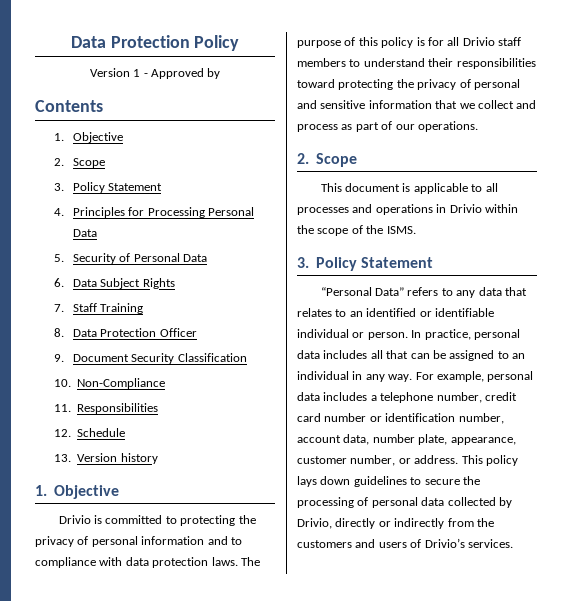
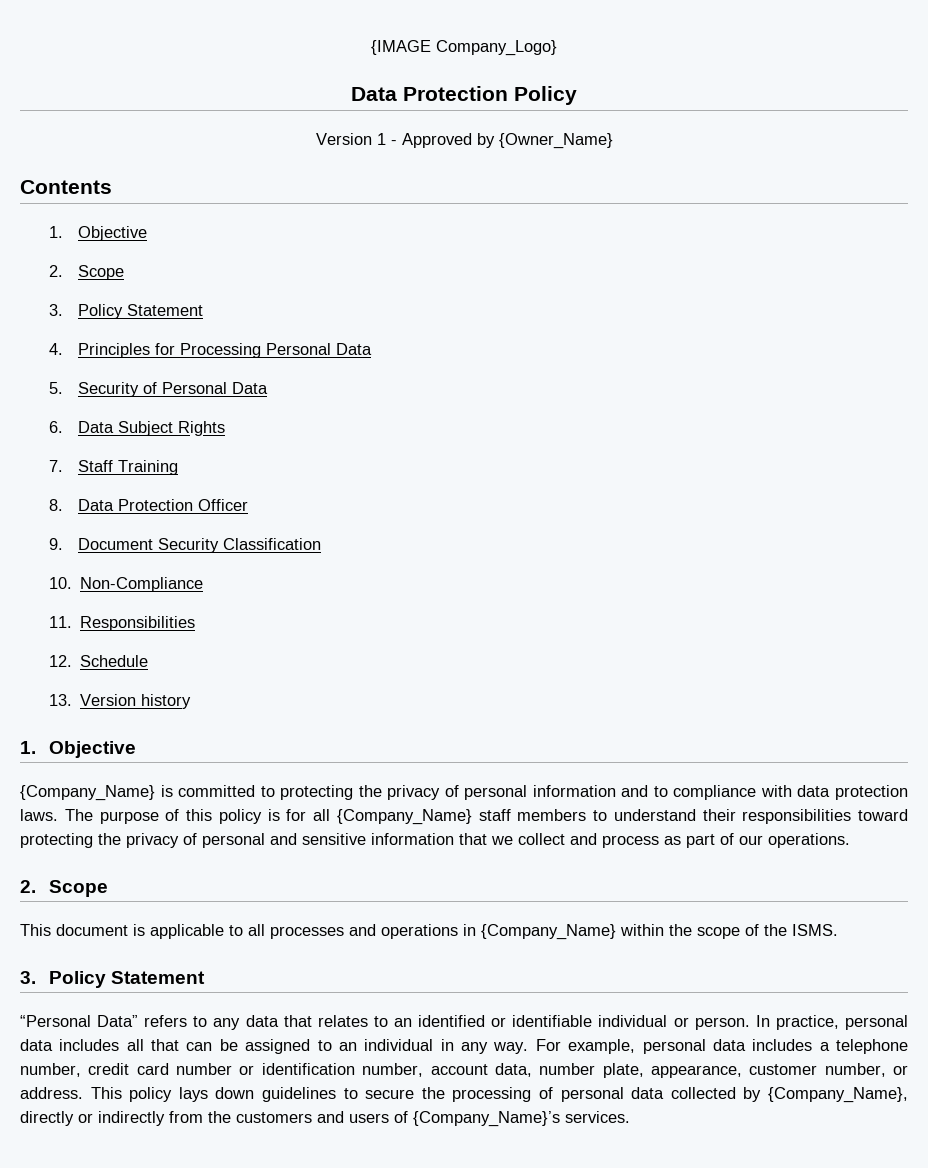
+ {IMAGE Company_Logo}
- Version 1 - Approved by
+ Version 1 - Approved by {Owner_Name}
- Drivio is committed to protecting the privacy of personal information and to compliance with data protection laws.
+ {Company_Name} is committed to protecting the privacy of personal information and to compliance with data protection laws.
- The purpose of this policy is for all Drivio staff members to understand their responsibilities toward protecting the privacy of personal and sensitive information that we collect and process as part of our operations.
+ The purpose of this policy is for all {Company_Name} staff members to understand their responsibilities toward protecting the privacy of personal and sensitive information that we collect and process as part of our operations.
- This document is applicable to all processes and operations in Drivio within the scope of the ISMS.
+ This document is applicable to all processes and operations in {Company_Name} within the scope of the ISMS.
- This policy lays down guidelines to secure the processing of personal data collected by Drivio, directly or indirectly from the customers and users of Drivio’s services.
+ This policy lays down guidelines to secure the processing of personal data collected by {Company_Name}, directly or indirectly from the customers and users of {Company_Name}’s services.

